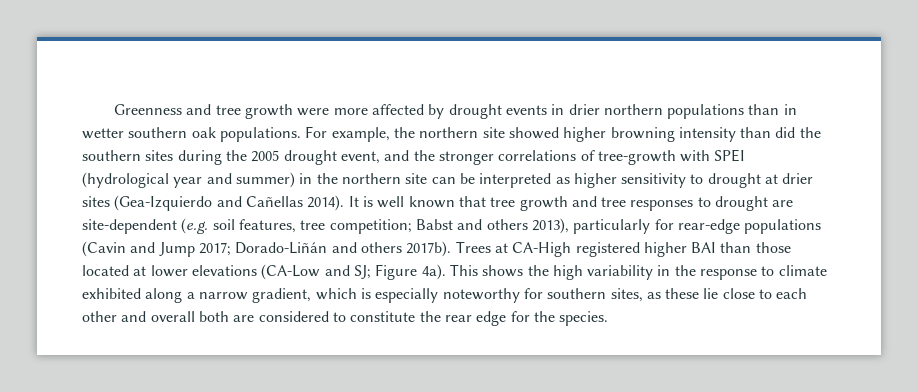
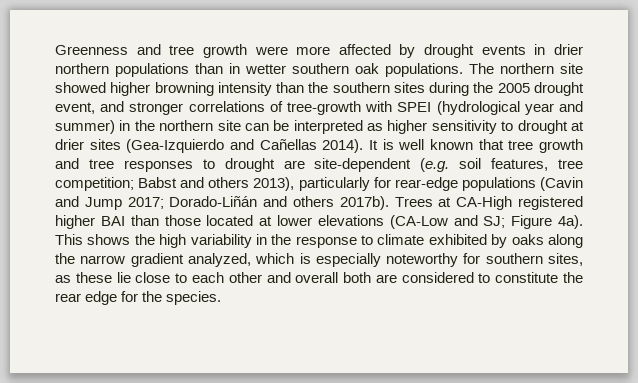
- For example, the northern site showed higher browning intensity than did the southern sites during the 2005 drought event, and the stronger correlations of tree-growth with SPEI (hydrological year and summer) in the northern site can be interpreted as higher sensitivity to drought at drier sites (Gea-Izquierdo and Cañellas 2014).
+ The northern site showed higher browning intensity than the southern sites during the 2005 drought event, and stronger correlations of tree-growth with SPEI (hydrological year and summer) in the northern site can be interpreted as higher sensitivity to drought at drier sites (Gea-Izquierdo and Cañellas 2014).
- This shows the high variability in the response to climate exhibited along a narrow gradient, which is especially noteworthy for southern sites, as these lie close to each other and overall both are considered to constitute the rear edge for the species.
+ This shows the high variability in the response to climate exhibited by oaks along the narrow gradient analyzed, which is especially noteworthy for southern sites, as these lie close to each other and overall both are considered to constitute the rear edge for the species.

